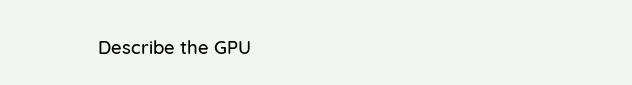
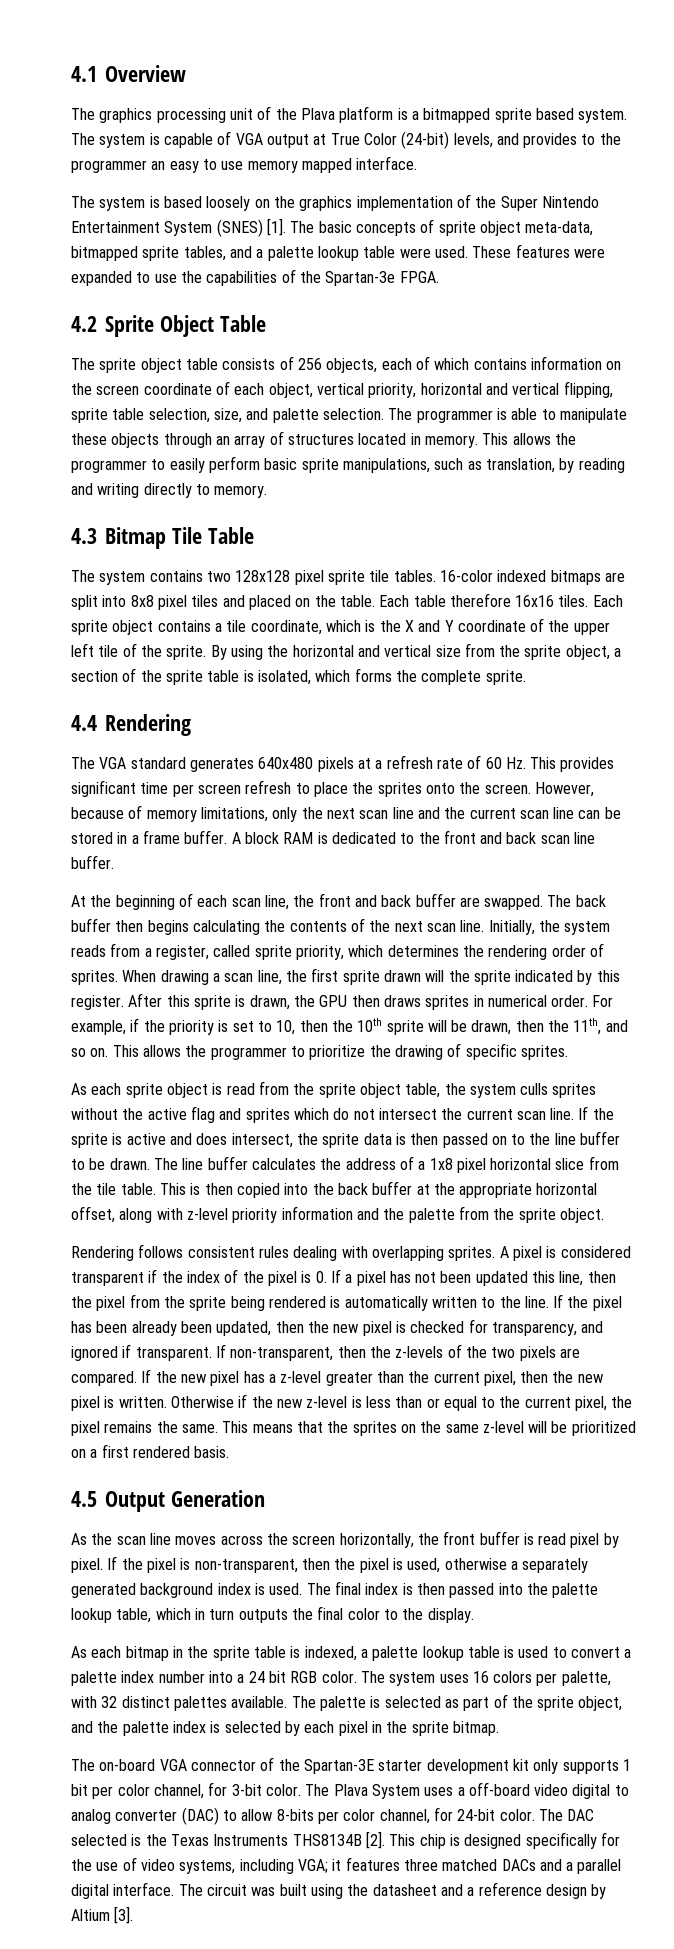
- Describe the GPU
+ 4.1 Overview
+ The graphics processing unit of the Plava platform is a bitmapped sprite based system. The system is capable of VGA output at True Color (24-bit) levels, and provides to the programmer an easy to use memory mapped interface.
+ The system is based loosely on the graphics implementation of the Super Nintendo Entertainment System (SNES) [1]. The basic concepts of sprite object meta-data, bitmapped sprite tables, and a palette lookup table were used. These features were expanded to use the capabilities of the Spartan-3e FPGA.
+ 4.2 Sprite Object Table
+ The sprite object table consists of 256 objects, each of which contains information on the screen coordinate of each object, vertical priority, horizontal and vertical flipping, sprite table selection, size, and palette selection. The programmer is able to manipulate these objects through an array of structures located in memory. This allows the programmer to easily perform basic sprite manipulations, such as translation, by reading and writing directly to memory.
+ 4.3 Bitmap Tile Table
+ The system contains two 128x128 pixel sprite tile tables. 16-color indexed bitmaps are split into 8x8 pixel tiles and placed on the table. Each table therefore 16x16 tiles. Each sprite object contains a tile coordinate, which is the X and Y coordinate of the upper left tile of the sprite. By using the horizontal and vertical size from the sprite object, a section of the sprite table is isolated, which forms the complete sprite.
+ 4.4 Rendering
+ The VGA standard generates 640x480 pixels at a refresh rate of 60 Hz. This provides significant time per screen refresh to place the sprites onto the screen. However, because of memory limitations, only the next scan line and the current scan line can be stored in a frame buffer. A block RAM is dedicated to the front and back scan line buffer.
+ At the beginning of each scan line, the front and back buffer are swapped. The back buffer then begins calculating the contents of the next scan line. Initially, the system reads from a register, called sprite priority, which determines the rendering order of sprites. When drawing a scan line, the first sprite drawn will the sprite indicated by this register. After this sprite is drawn, the GPU then draws sprites in numerical order. For example, if the priority is set to 10, then the 10th sprite will be drawn, then the 11th, and so on. This allows the programmer to prioritize the drawing of specific sprites.
+ As each sprite object is read from the sprite object table, the system culls sprites without the active flag and sprites which do not intersect the current scan line. If the sprite is active and does intersect, the sprite data is then passed on to the line buffer to be drawn. The line buffer calculates the address of a 1x8 pixel horizontal slice from the tile table. This is then copied into the back buffer at the appropriate horizontal offset, along with z-level priority information and the palette from the sprite object.
+ Rendering follows consistent rules dealing with overlapping sprites. A pixel is considered transparent if the index of the pixel is 0. If a pixel has not been updated this line, then the pixel from the sprite being rendered is automatically written to the line. If the pixel has been already been updated, then the new pixel is checked for transparency, and ignored if transparent. If non-transparent, then the z-levels of the two pixels are compared. If the new pixel has a z-level greater than the current pixel, then the new pixel is written. Otherwise if the new z-level is less than or equal to the current pixel, the pixel remains the same. This means that the sprites on the same z-level will be prioritized on a first rendered basis.
+ 4.5 Output Generation
+ As the scan line moves across the screen horizontally, the front buffer is read pixel by pixel. If the pixel is non-transparent, then the pixel is used, otherwise a separately generated background index is used. The final index is then passed into the palette lookup table, which in turn outputs the final color to the display.
+ As each bitmap in the sprite table is indexed, a palette lookup table is used to convert a palette index number into a 24 bit RGB color. The system uses 16 colors per palette, with 32 distinct palettes available. The palette is selected as part of the sprite object, and the palette index is selected by each pixel in the sprite bitmap.
+ The on-board VGA connector of the Spartan-3E starter development kit only supports 1 bit per color channel, for 3-bit color. The Plava System uses a off-board video digital to analog converter (DAC) to allow 8-bits per color channel, for 24-bit color. The DAC selected is the Texas Instruments THS8134B [2]. This chip is designed specifically for the use of video systems, including VGA; it features three matched DACs and a parallel digital interface. The circuit was built using the datasheet and a reference design by Altium [3].

